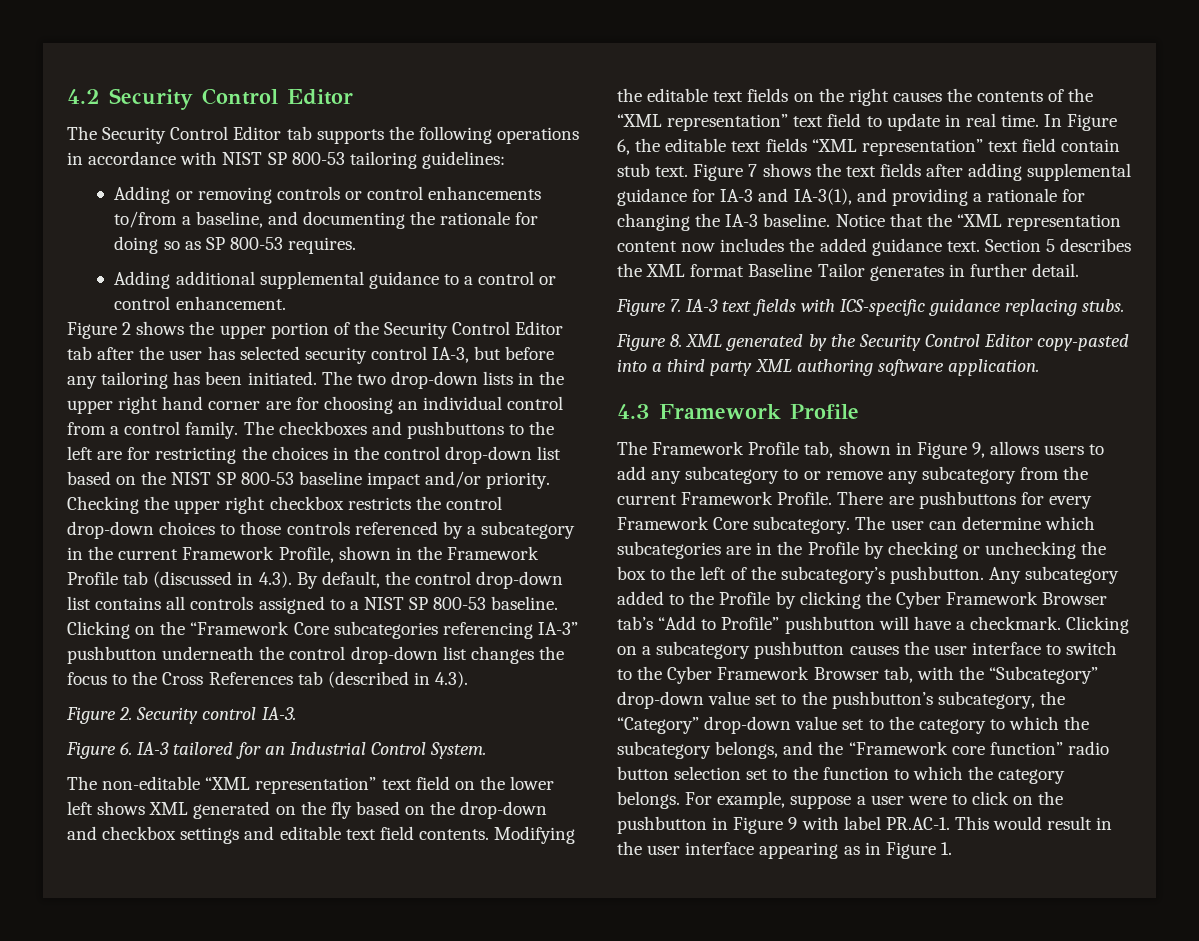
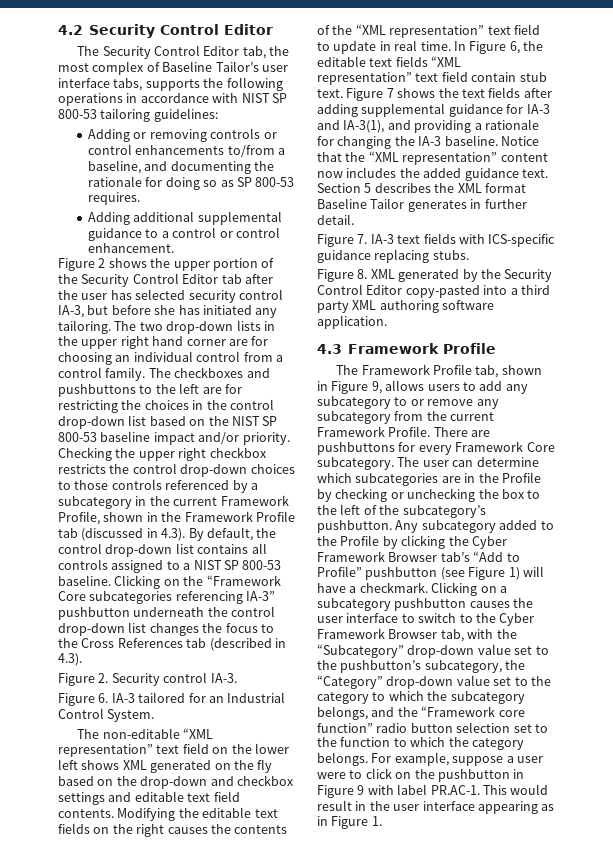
- The Security Control Editor tab supports the following operations in accordance with NIST SP 800-53 tailoring guidelines:
+ The Security Control Editor tab, the most complex of Baseline Tailor’s user interface tabs, supports the following operations in accordance with NIST SP 800-53 tailoring guidelines:
- Figure 2 shows the upper portion of the Security Control Editor tab after the user has selected security control IA-3, but before any tailoring has been initiated.
+ Figure 2 shows the upper portion of the Security Control Editor tab after the user has selected security control IA-3, but before she has initiated any tailoring.
- Notice that the “XML representation content now includes the added guidance text.
+ Notice that the “XML representation” content now includes the added guidance text.
- Any subcategory added to the Profile by clicking the Cyber Framework Browser tab’s “Add to Profile” pushbutton will have a checkmark.
+ Any subcategory added to the Profile by clicking the Cyber Framework Browser tab’s “Add to Profile” pushbutton (see Figure 1) will have a checkmark.

